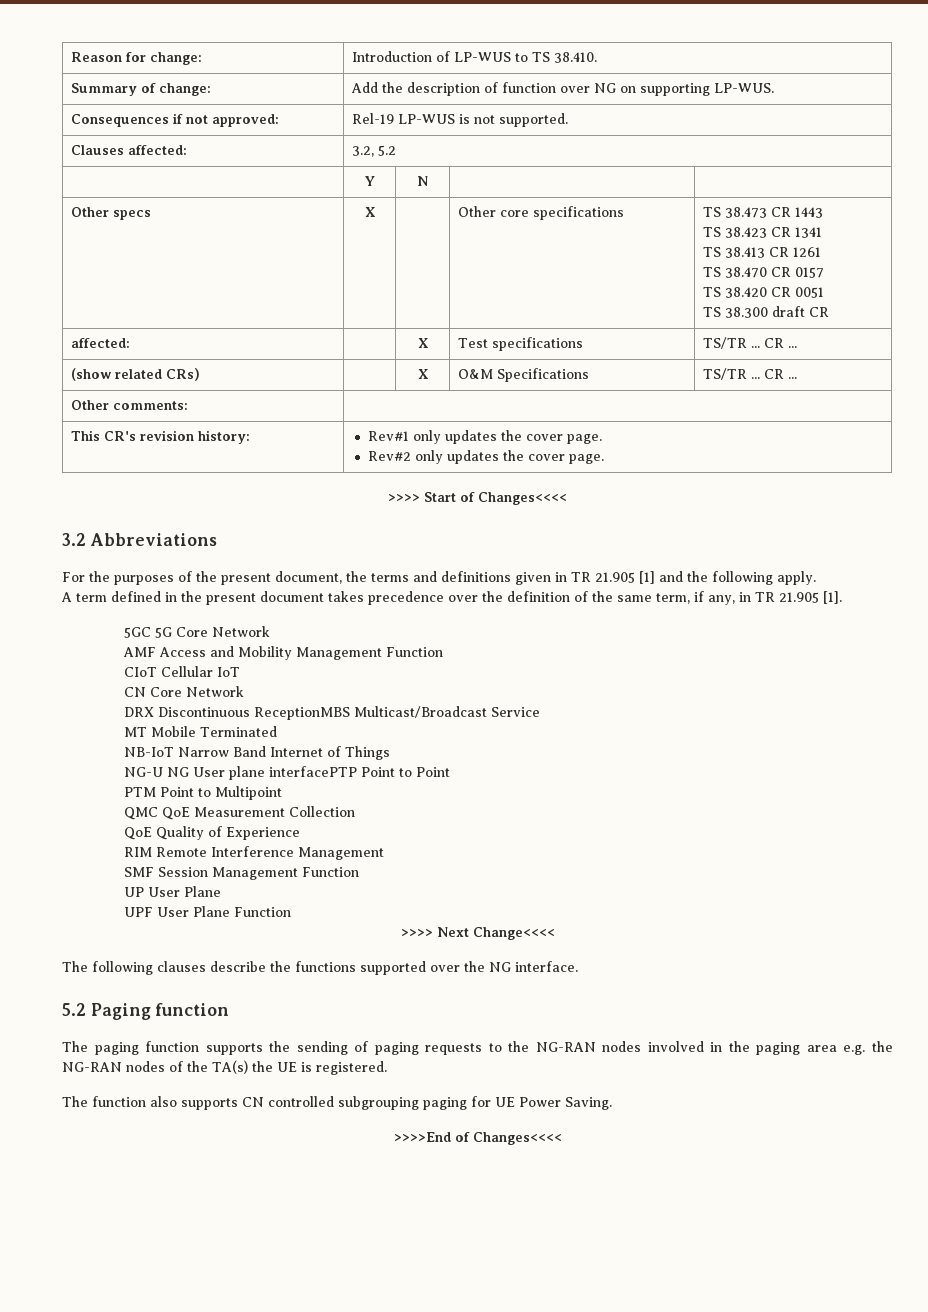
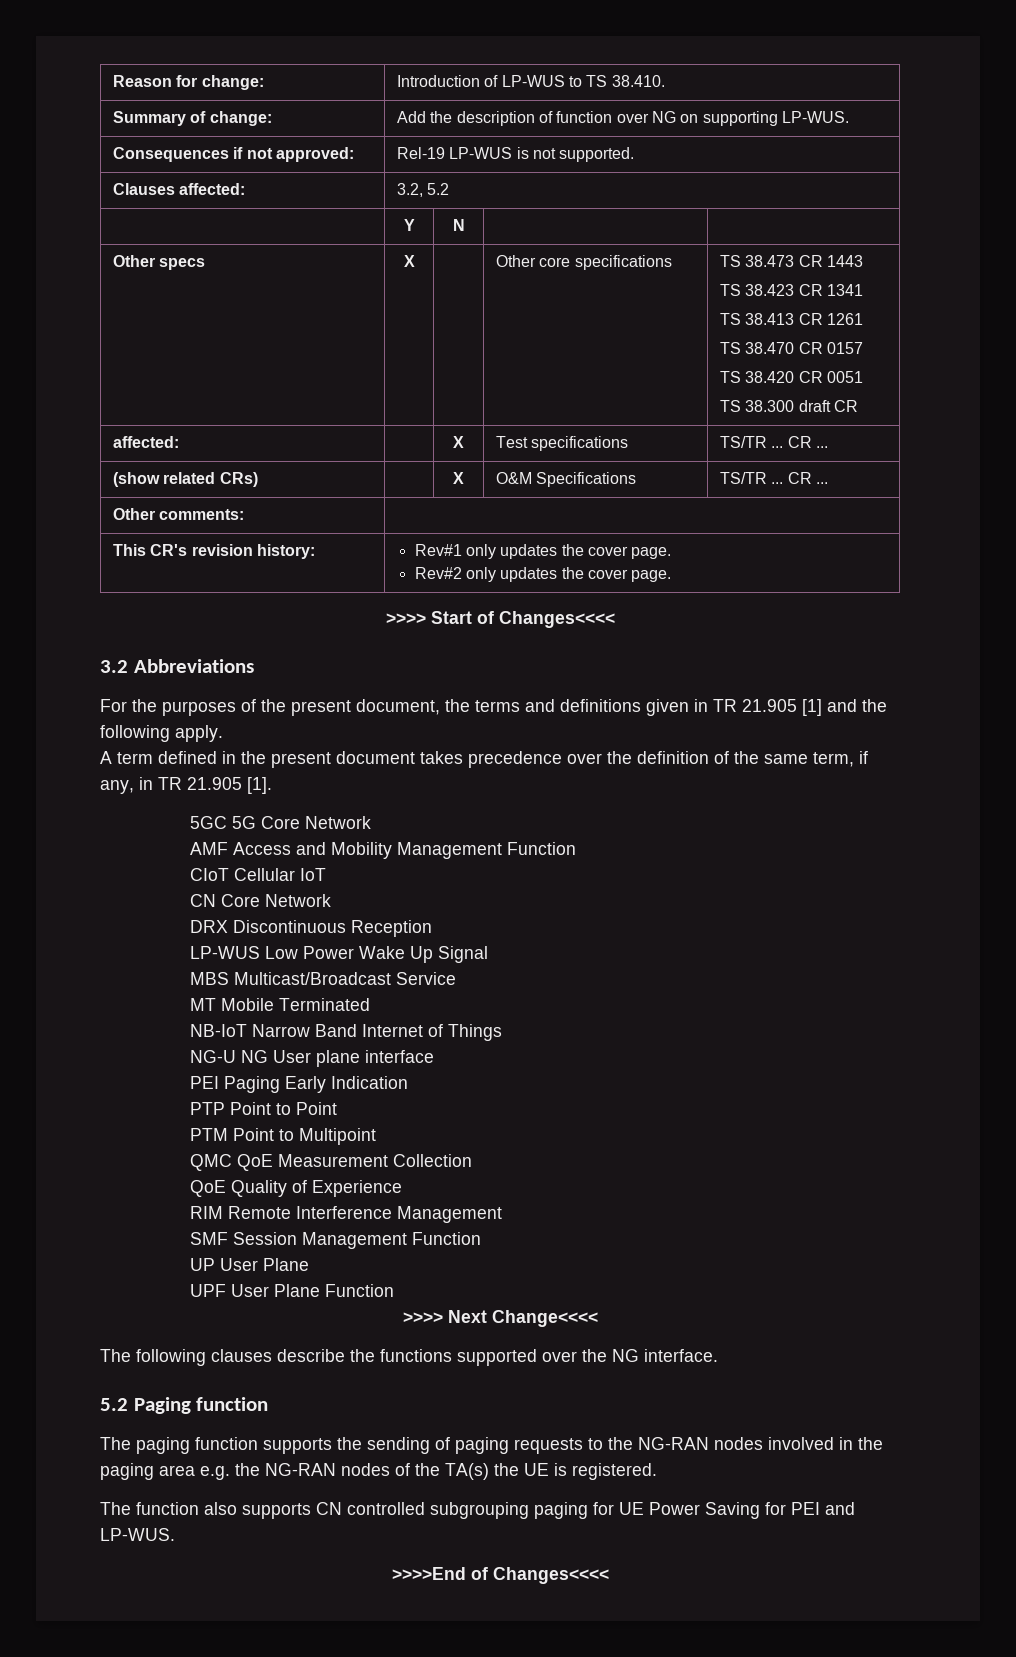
- DRX Discontinuous ReceptionMBS Multicast/Broadcast Service
+ DRX Discontinuous Reception
+ LP-WUS Low Power Wake Up Signal
+ MBS Multicast/Broadcast Service
- NG-U NG User plane interfacePTP Point to Point
+ NG-U NG User plane interface
+ PEI Paging Early Indication
+ PTP Point to Point
- The function also supports CN controlled subgrouping paging for UE Power Saving.
+ The function also supports CN controlled subgrouping paging for UE Power Saving for PEI and LP-WUS.

